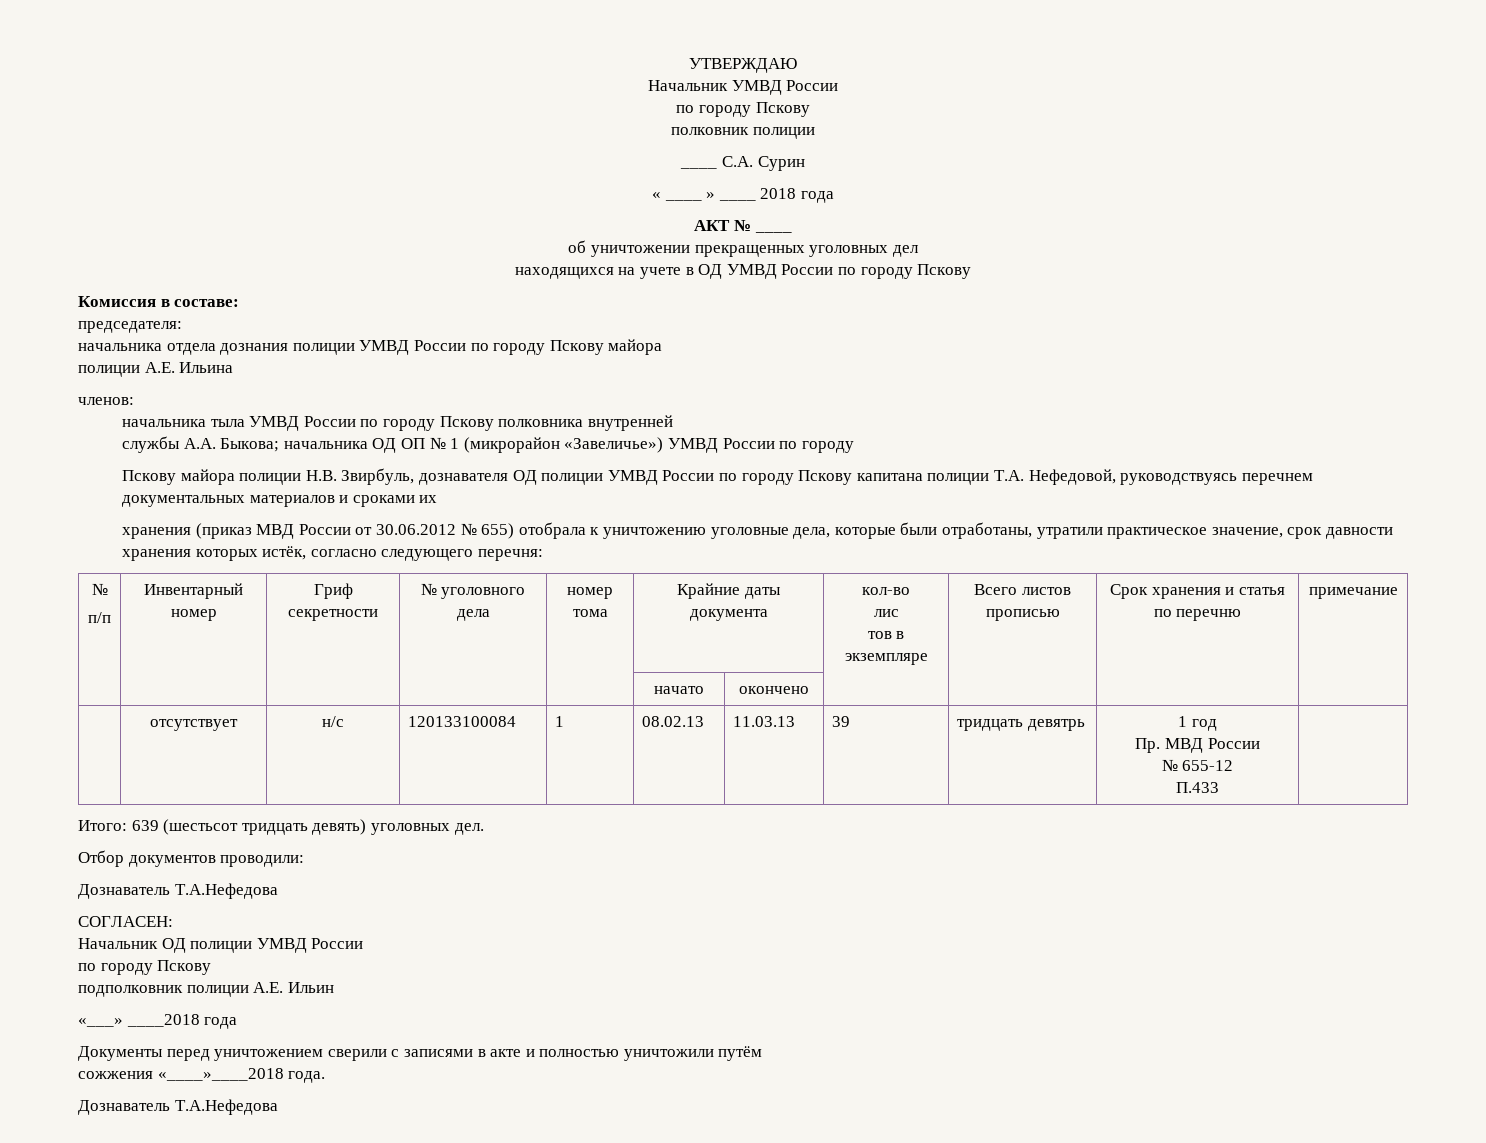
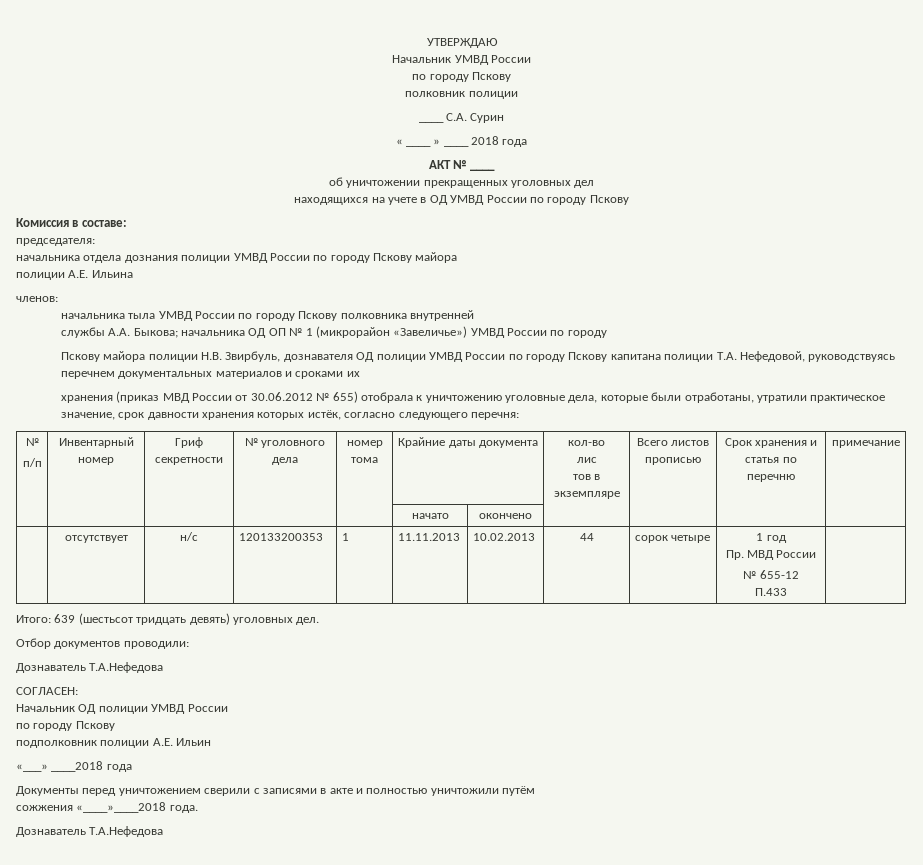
- | отсутствует | н/с | 120133100084 | 1 | 08.02.13 | 11.03.13 | 39 | тридцать девятрь | 1 год
+ | отсутствует | н/с | 120133200353 | 1 | 11.11.2013 | 10.02.2013 | 44 | сорок четыре | 1 год

